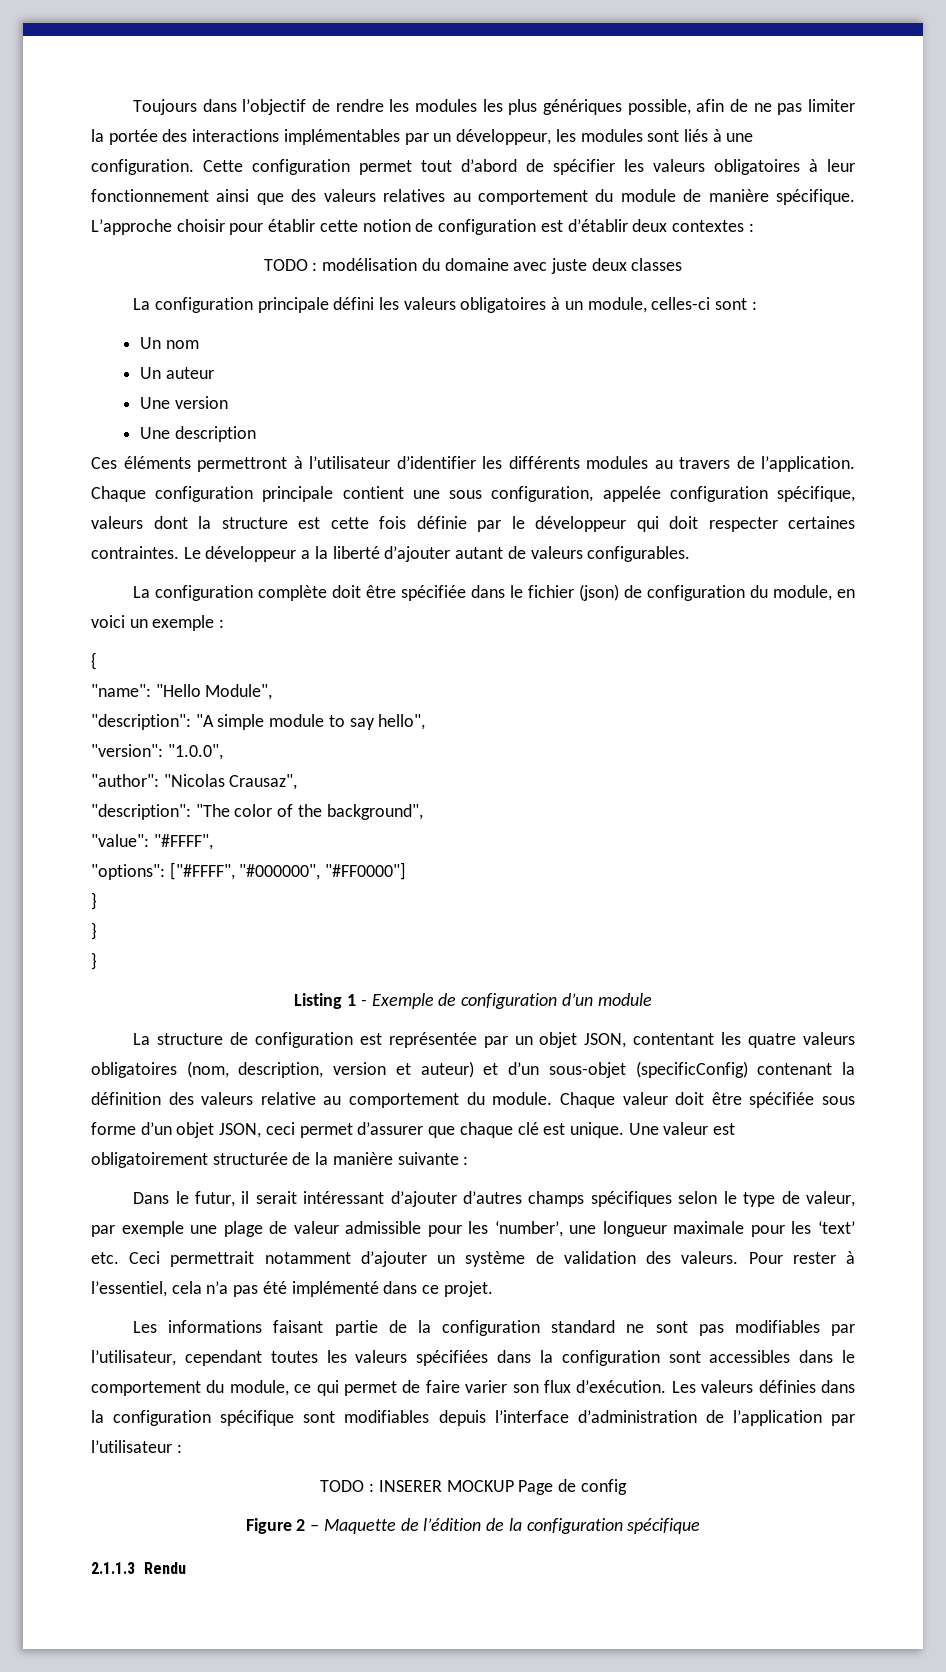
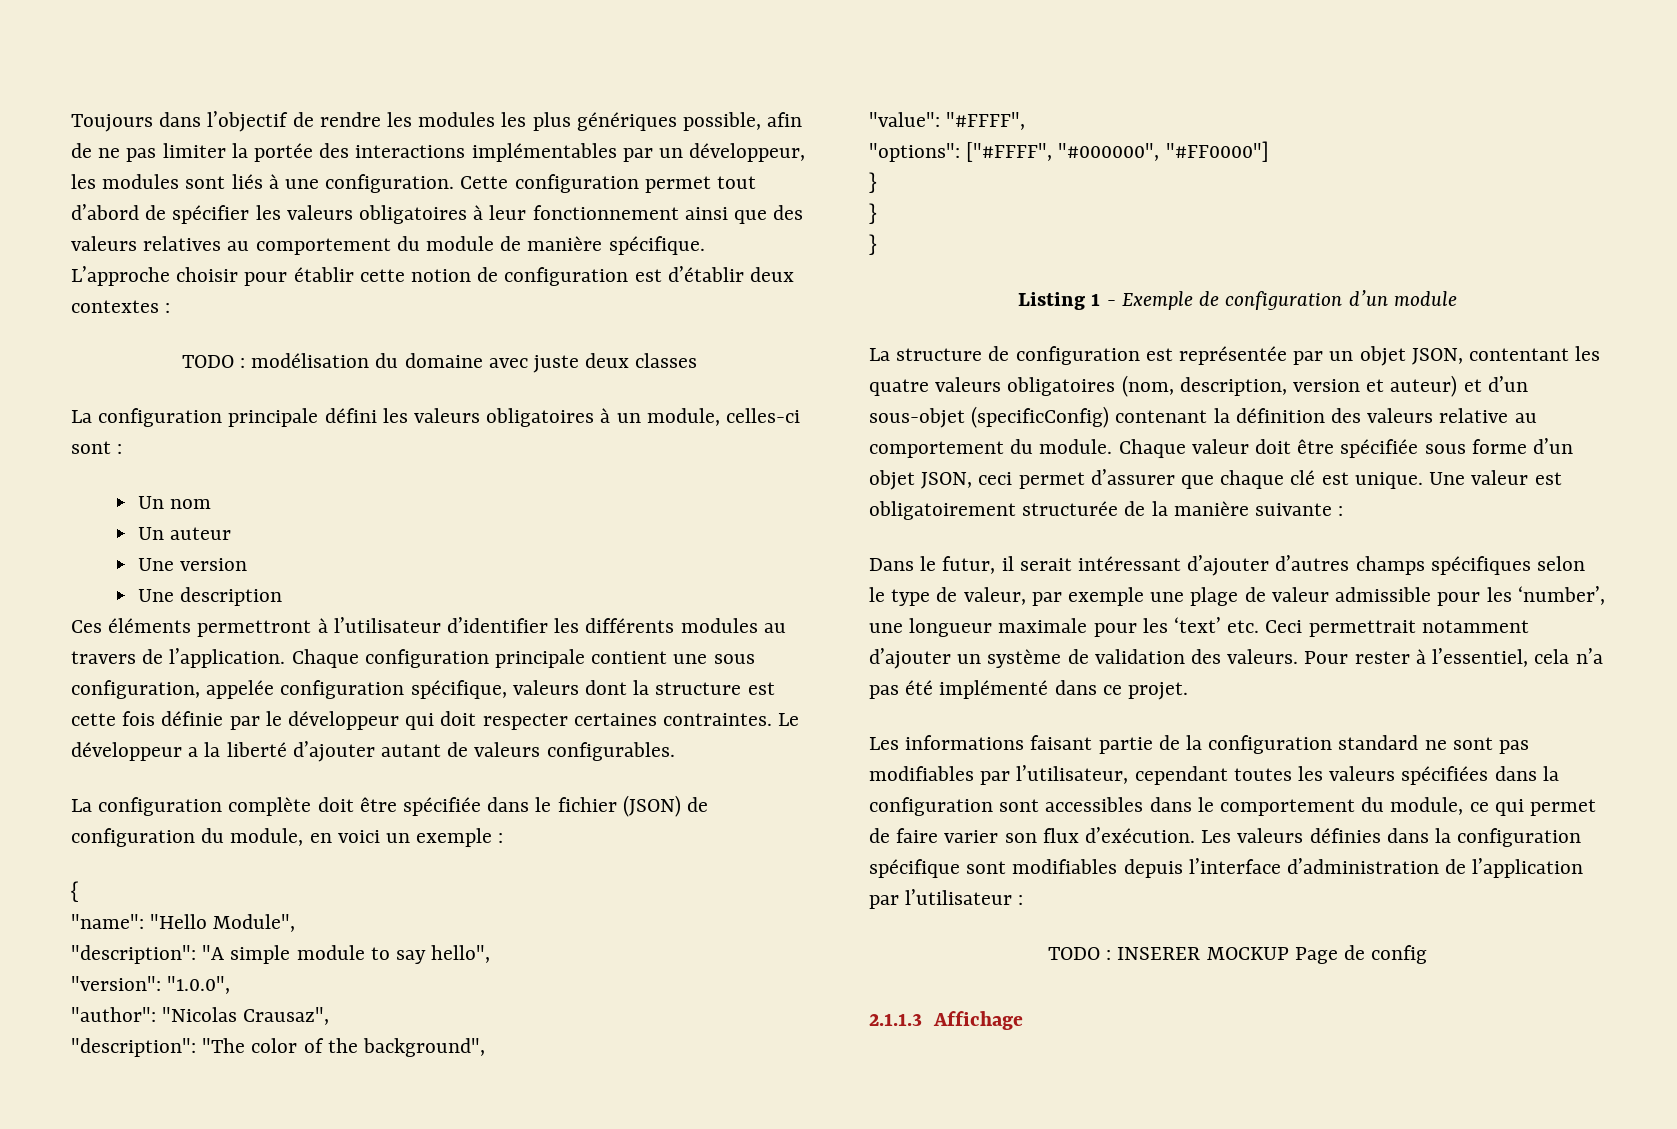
- La configuration complète doit être spécifiée dans le fichier (json) de configuration du module, en voici un exemple :
+ La configuration complète doit être spécifiée dans le fichier (JSON) de configuration du module, en voici un exemple :
- Figure 2 – Maquette de l’édition de la configuration spécifique
- 2.1.1.3 Rendu
+ 2.1.1.3 Affichage

